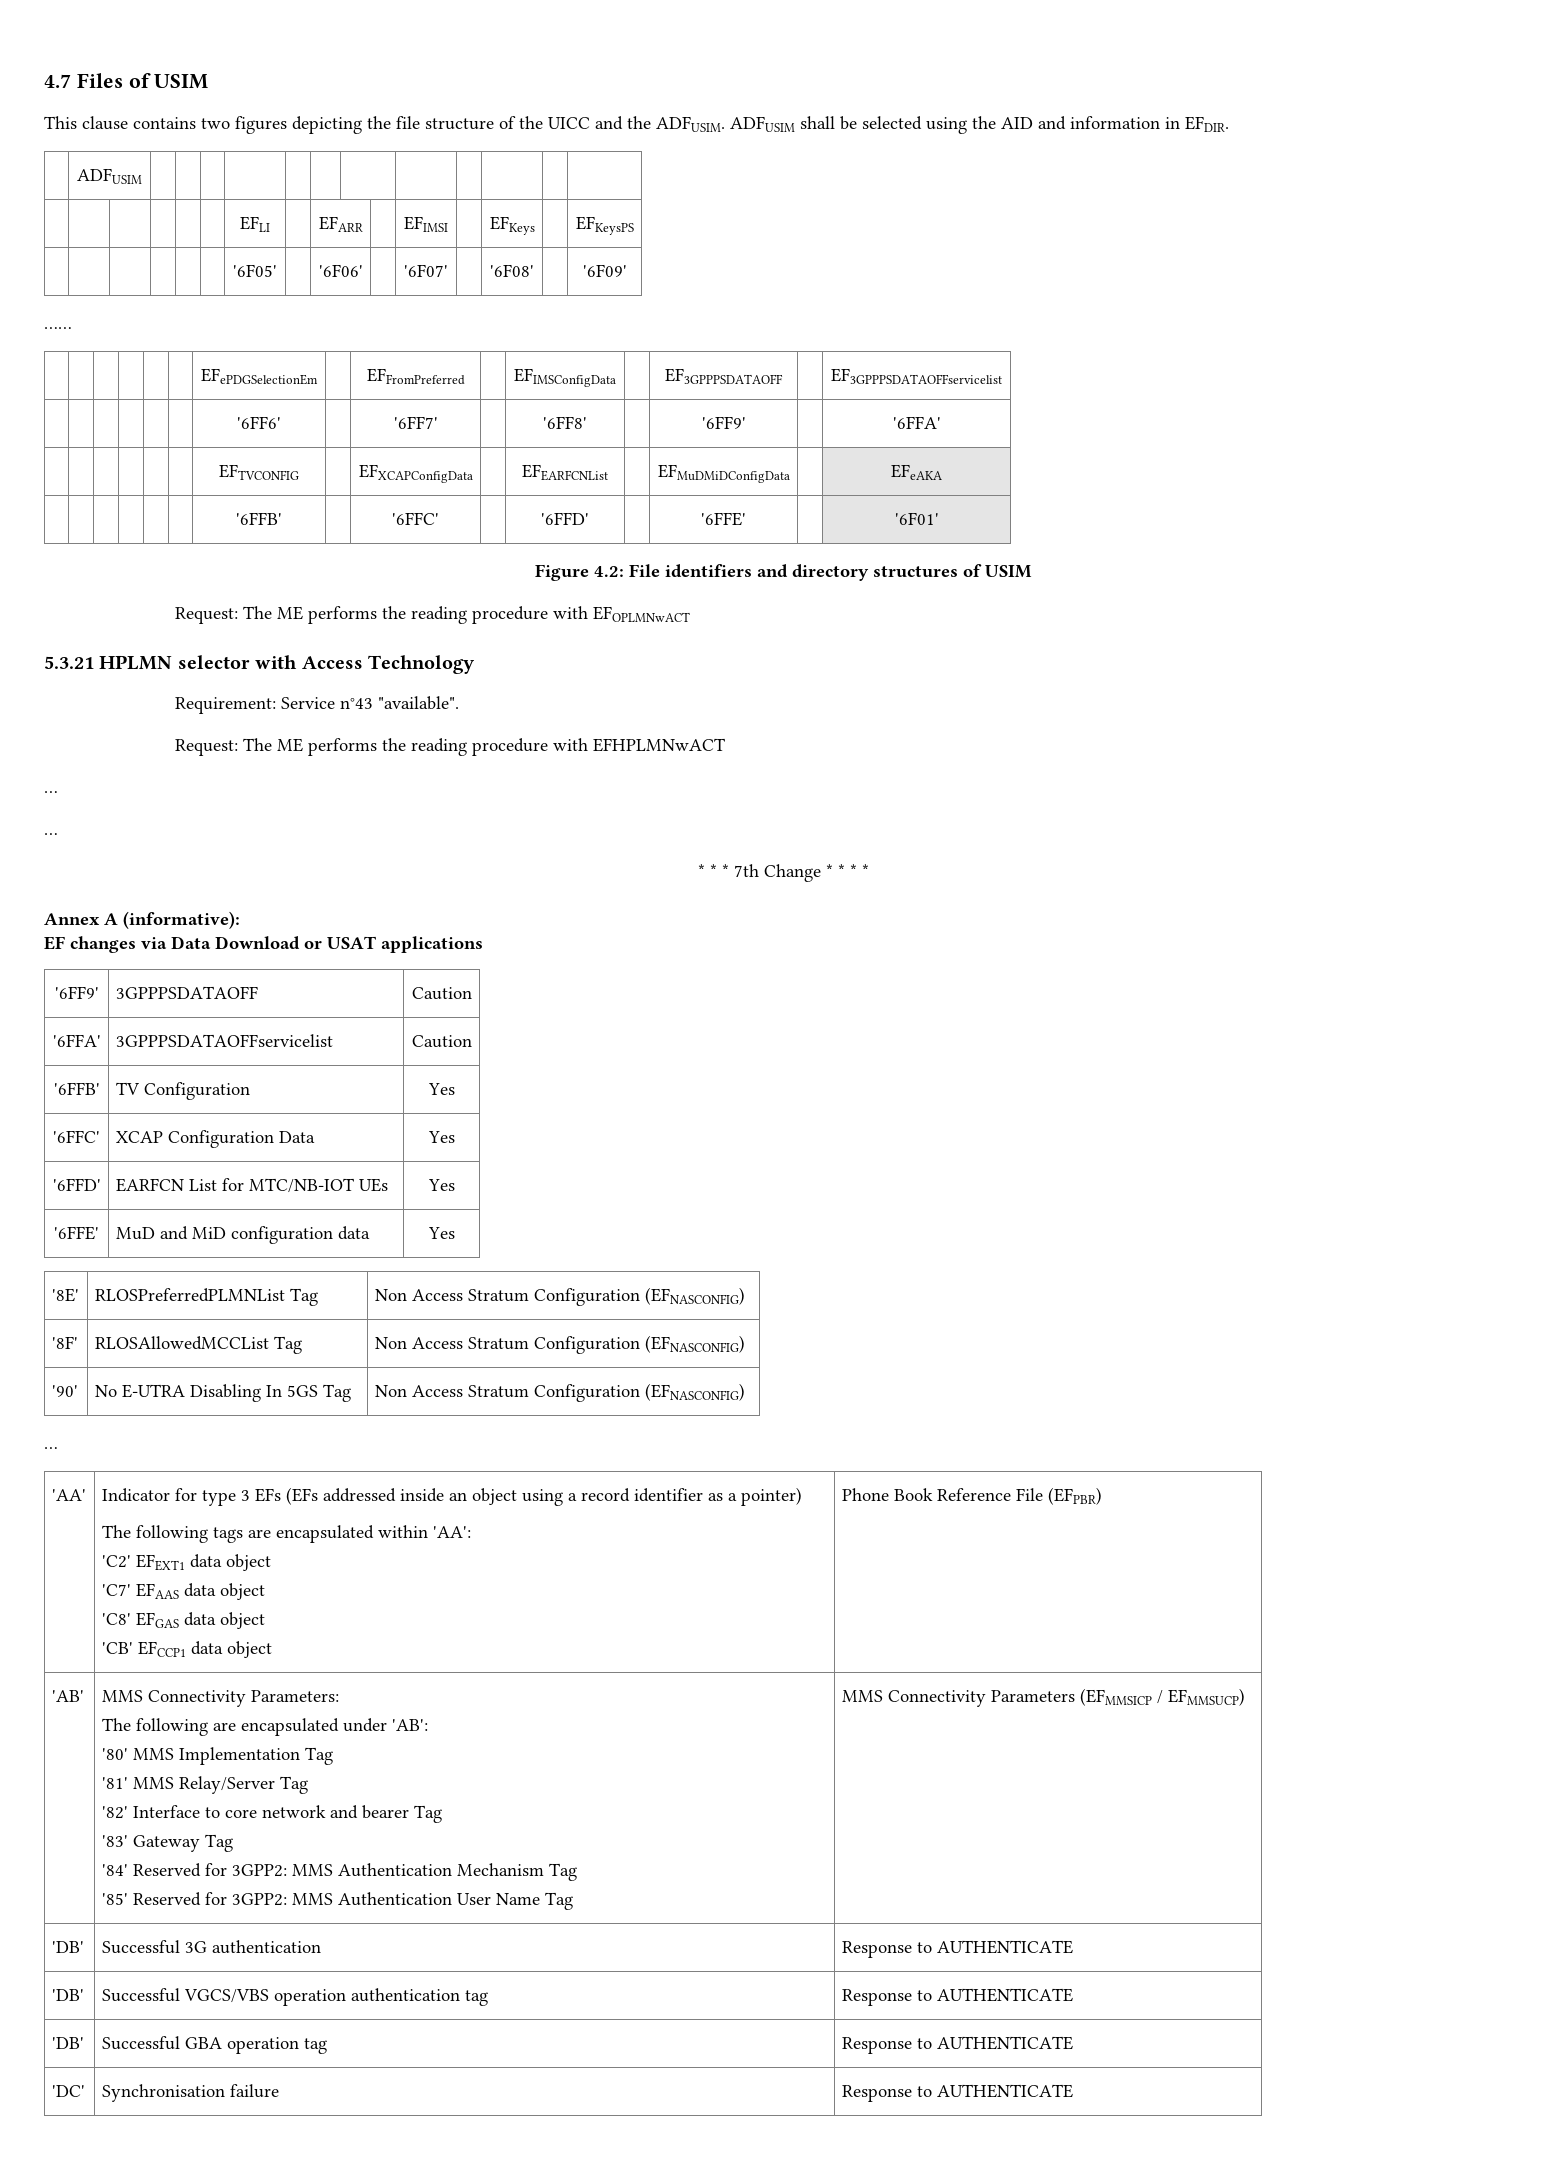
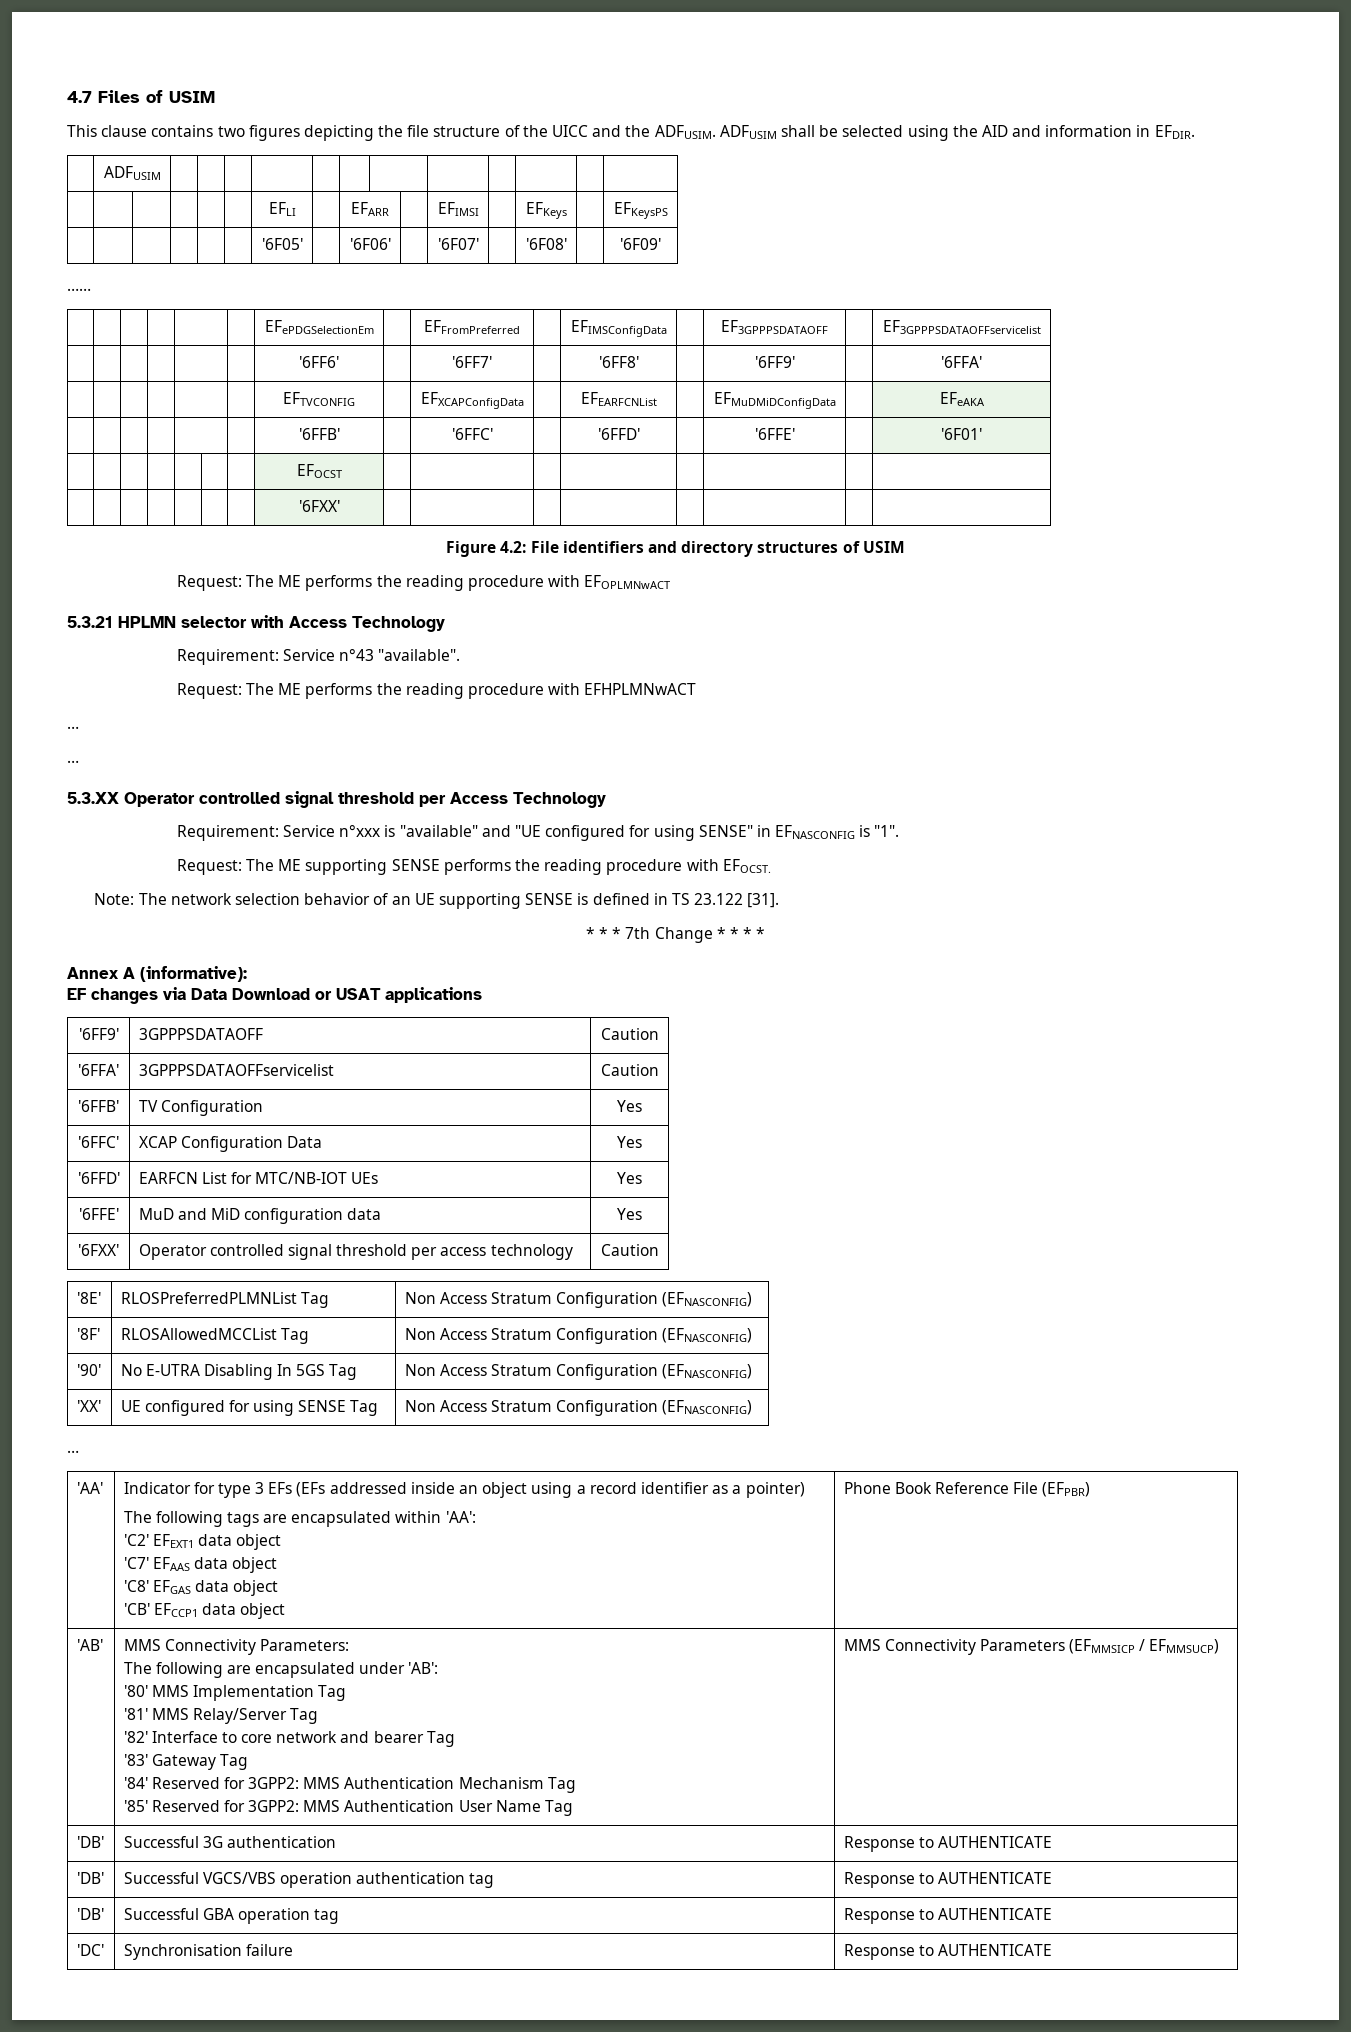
+ | | | | | | | EFOCST | | | | | | | |
+ | | | | | | | '6FXX' | | | | | | | |
+ 5.3.XX Operator controlled signal threshold per Access Technology
+ Requirement: Service n°xxx is "available" and "UE configured for using SENSE" in EFNASCONFIG is "1".
+ Request: The ME supporting SENSE performs the reading procedure with EFOCST.
+ Note: The network selection behavior of an UE supporting SENSE is defined in TS 23.122 [31].
+ '6FXX' | Operator controlled signal threshold per access technology | Caution
+ 'XX' | UE configured for using SENSE Tag | Non Access Stratum Configuration (EFNASCONFIG)

